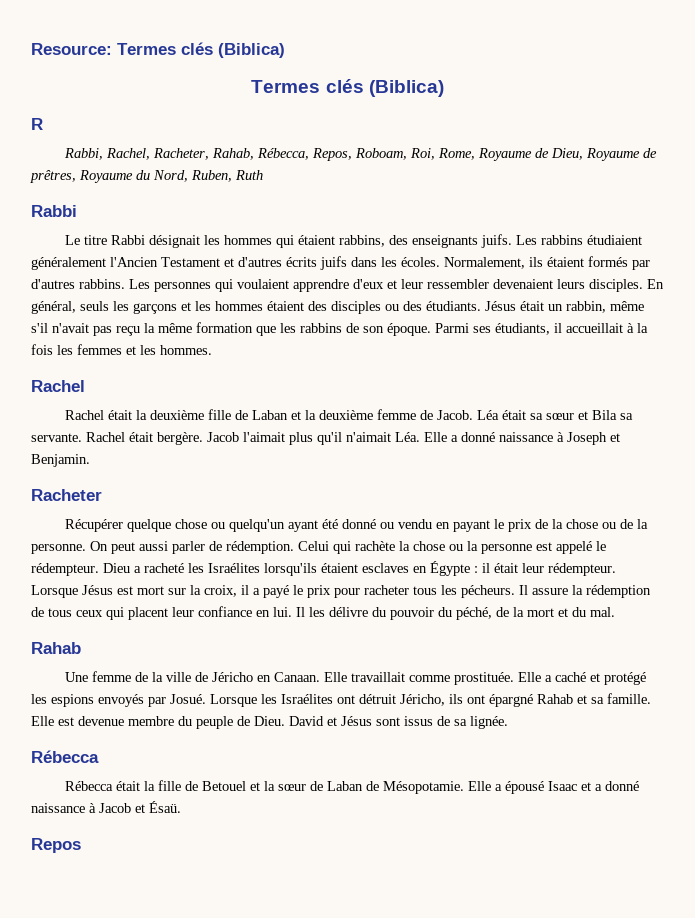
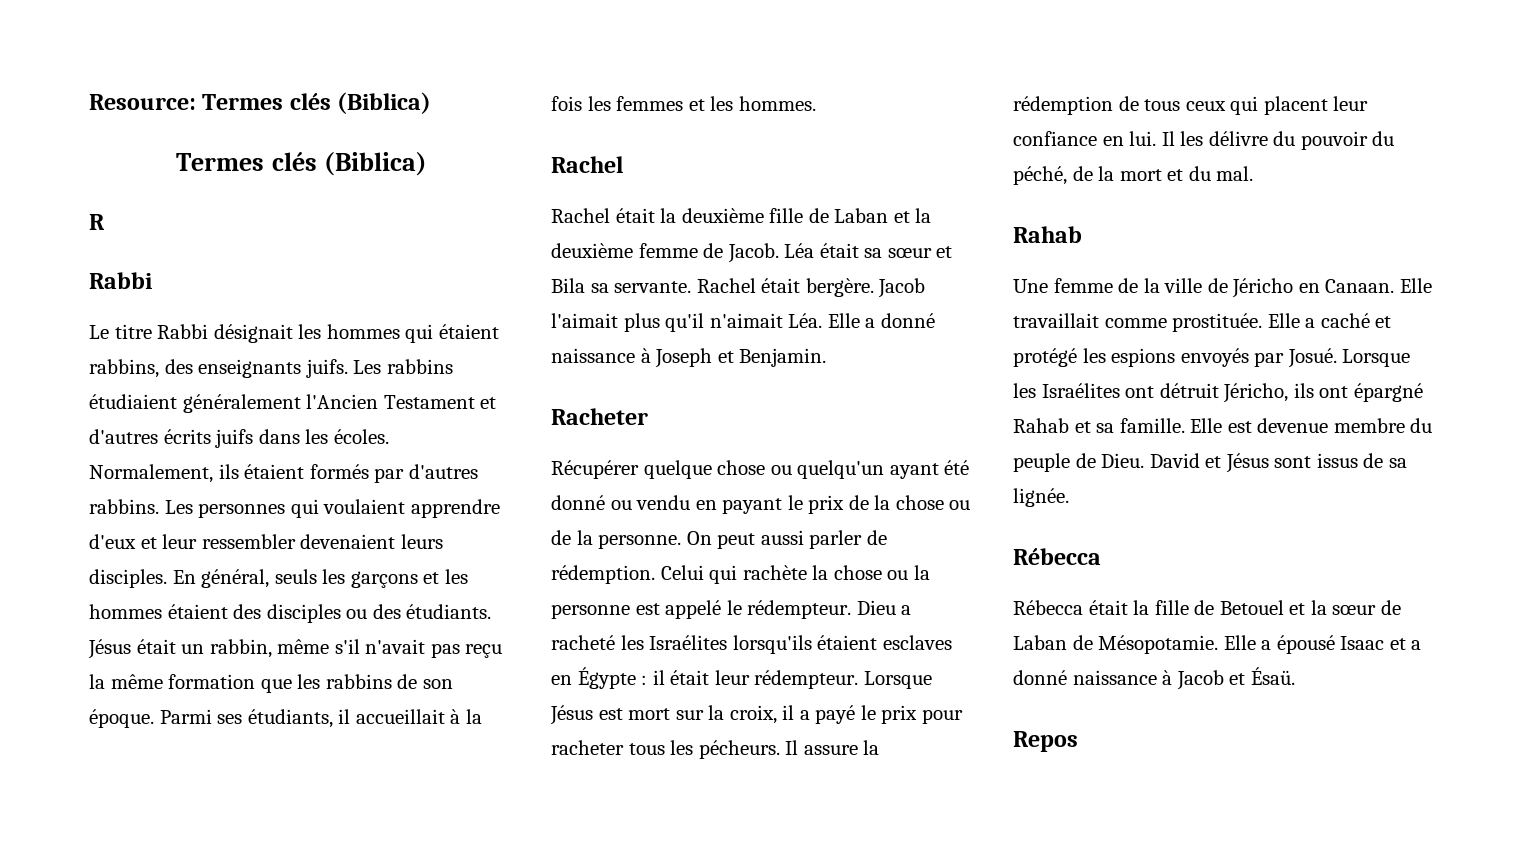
- Rabbi, Rachel, Racheter, Rahab, Rébecca, Repos, Roboam, Roi, Rome, Royaume de Dieu, Royaume de prêtres, Royaume du Nord, Ruben, Ruth

